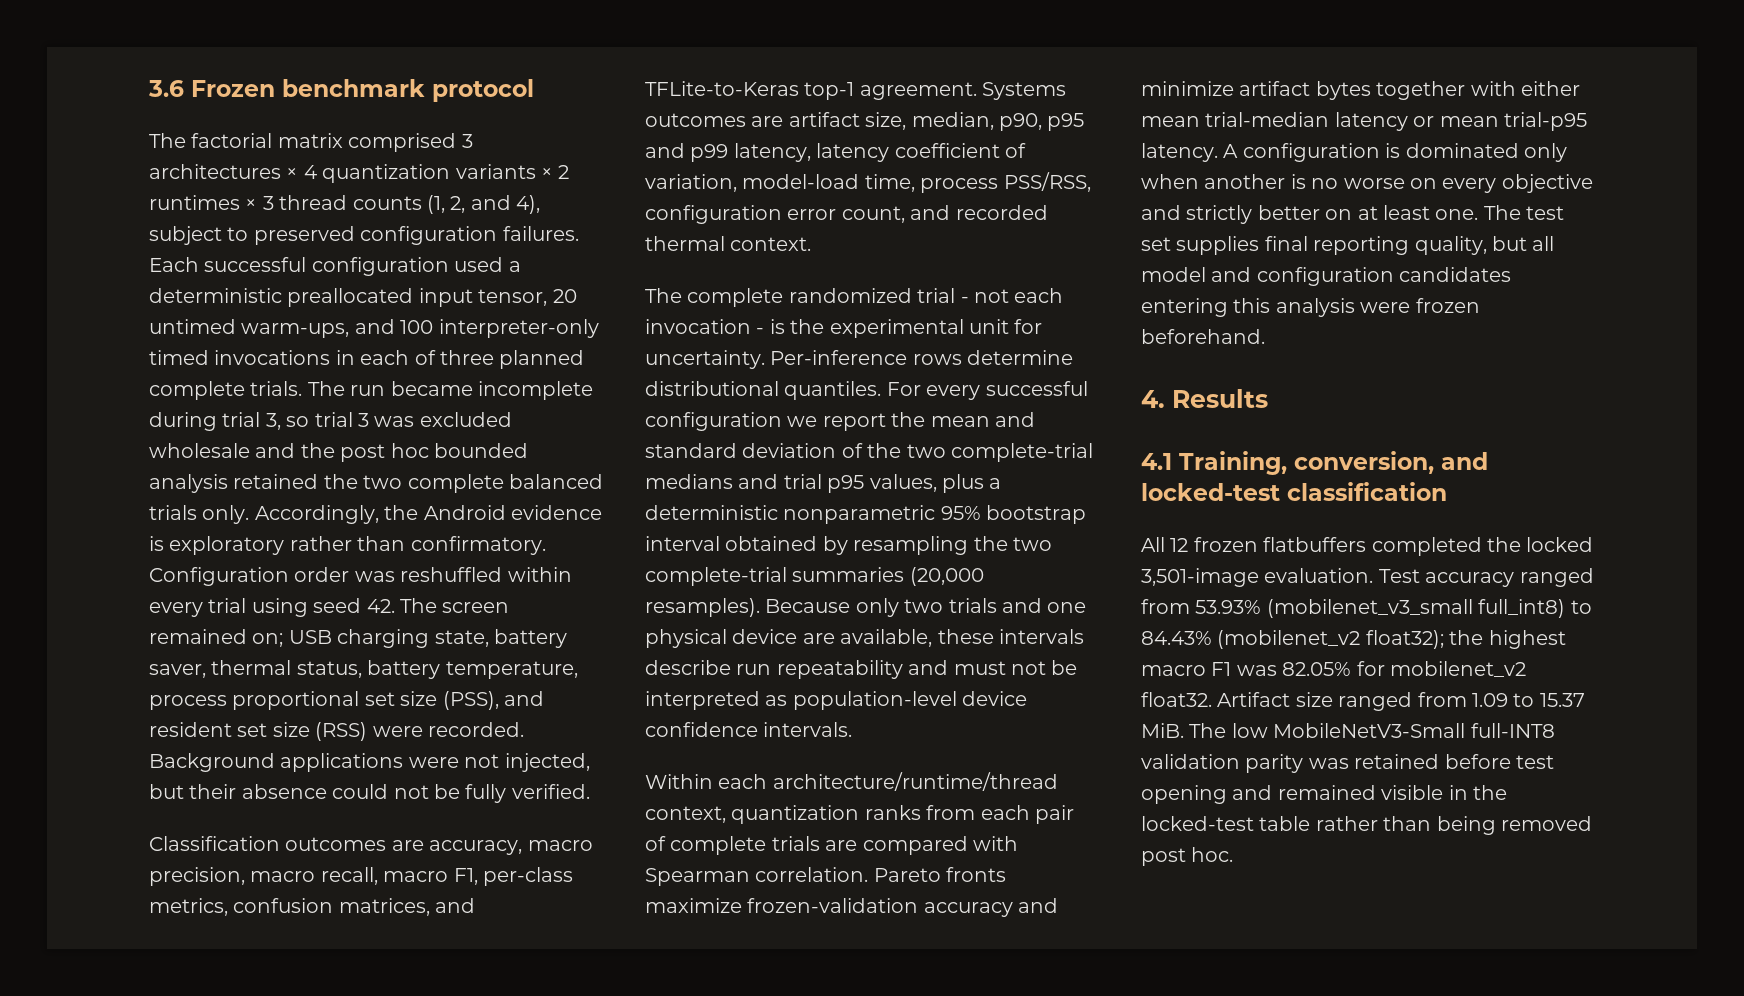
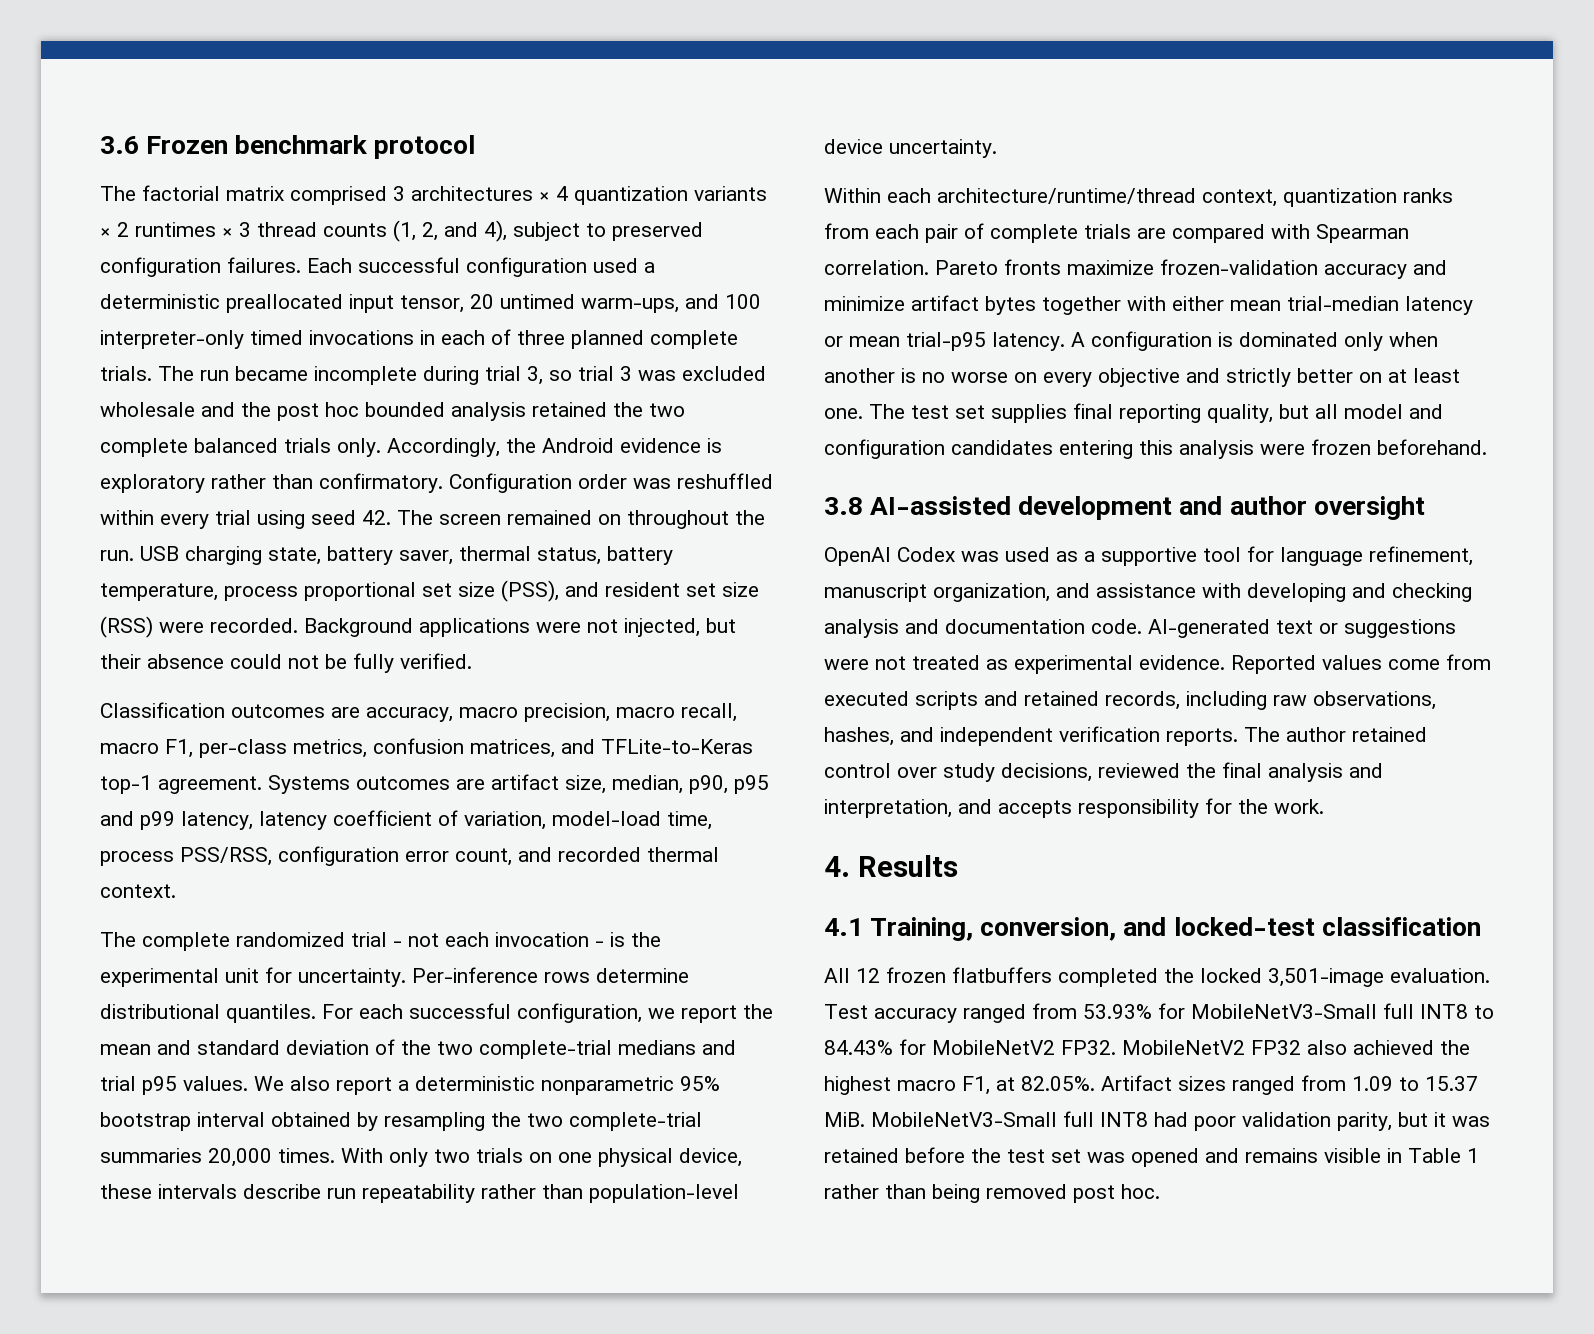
- Configuration order was reshuffled within every trial using seed 42. The screen remained on; USB charging state, battery saver, thermal status, battery temperature, process proportional set size (PSS), and resident set size (RSS) were recorded.
+ Configuration order was reshuffled within every trial using seed 42. The screen remained on throughout the run. USB charging state, battery saver, thermal status, battery temperature, process proportional set size (PSS), and resident set size (RSS) were recorded.
- For every successful configuration we report the mean and standard deviation of the two complete-trial medians and trial p95 values, plus a deterministic nonparametric 95% bootstrap interval obtained by resampling the two complete-trial summaries (20,000 resamples). Because only two trials and one physical device are available, these intervals describe run repeatability and must not be interpreted as population-level device confidence intervals.
+ For each successful configuration, we report the mean and standard deviation of the two complete-trial medians and trial p95 values. We also report a deterministic nonparametric 95% bootstrap interval obtained by resampling the two complete-trial summaries 20,000 times. With only two trials on one physical device, these intervals describe run repeatability rather than population-level device uncertainty.
+ 3.8 AI-assisted development and author oversight
+ OpenAI Codex was used as a supportive tool for language refinement, manuscript organization, and assistance with developing and checking analysis and documentation code. AI-generated text or suggestions were not treated as experimental evidence. Reported values come from executed scripts and retained records, including raw observations, hashes, and independent verification reports. The author retained control over study decisions, reviewed the final analysis and interpretation, and accepts responsibility for the work.
- Test accuracy ranged from 53.93% (mobilenet_v3_small full_int8) to 84.43% (mobilenet_v2 float32); the highest macro F1 was 82.05% for mobilenet_v2 float32. Artifact size ranged from 1.09 to 15.37 MiB. The low MobileNetV3-Small full-INT8 validation parity was retained before test opening and remained visible in the locked-test table rather than being removed post hoc.
+ Test accuracy ranged from 53.93% for MobileNetV3-Small full INT8 to 84.43% for MobileNetV2 FP32. MobileNetV2 FP32 also achieved the highest macro F1, at 82.05%. Artifact sizes ranged from 1.09 to 15.37 MiB. MobileNetV3-Small full INT8 had poor validation parity, but it was retained before the test set was opened and remains visible in Table 1 rather than being removed post hoc.

